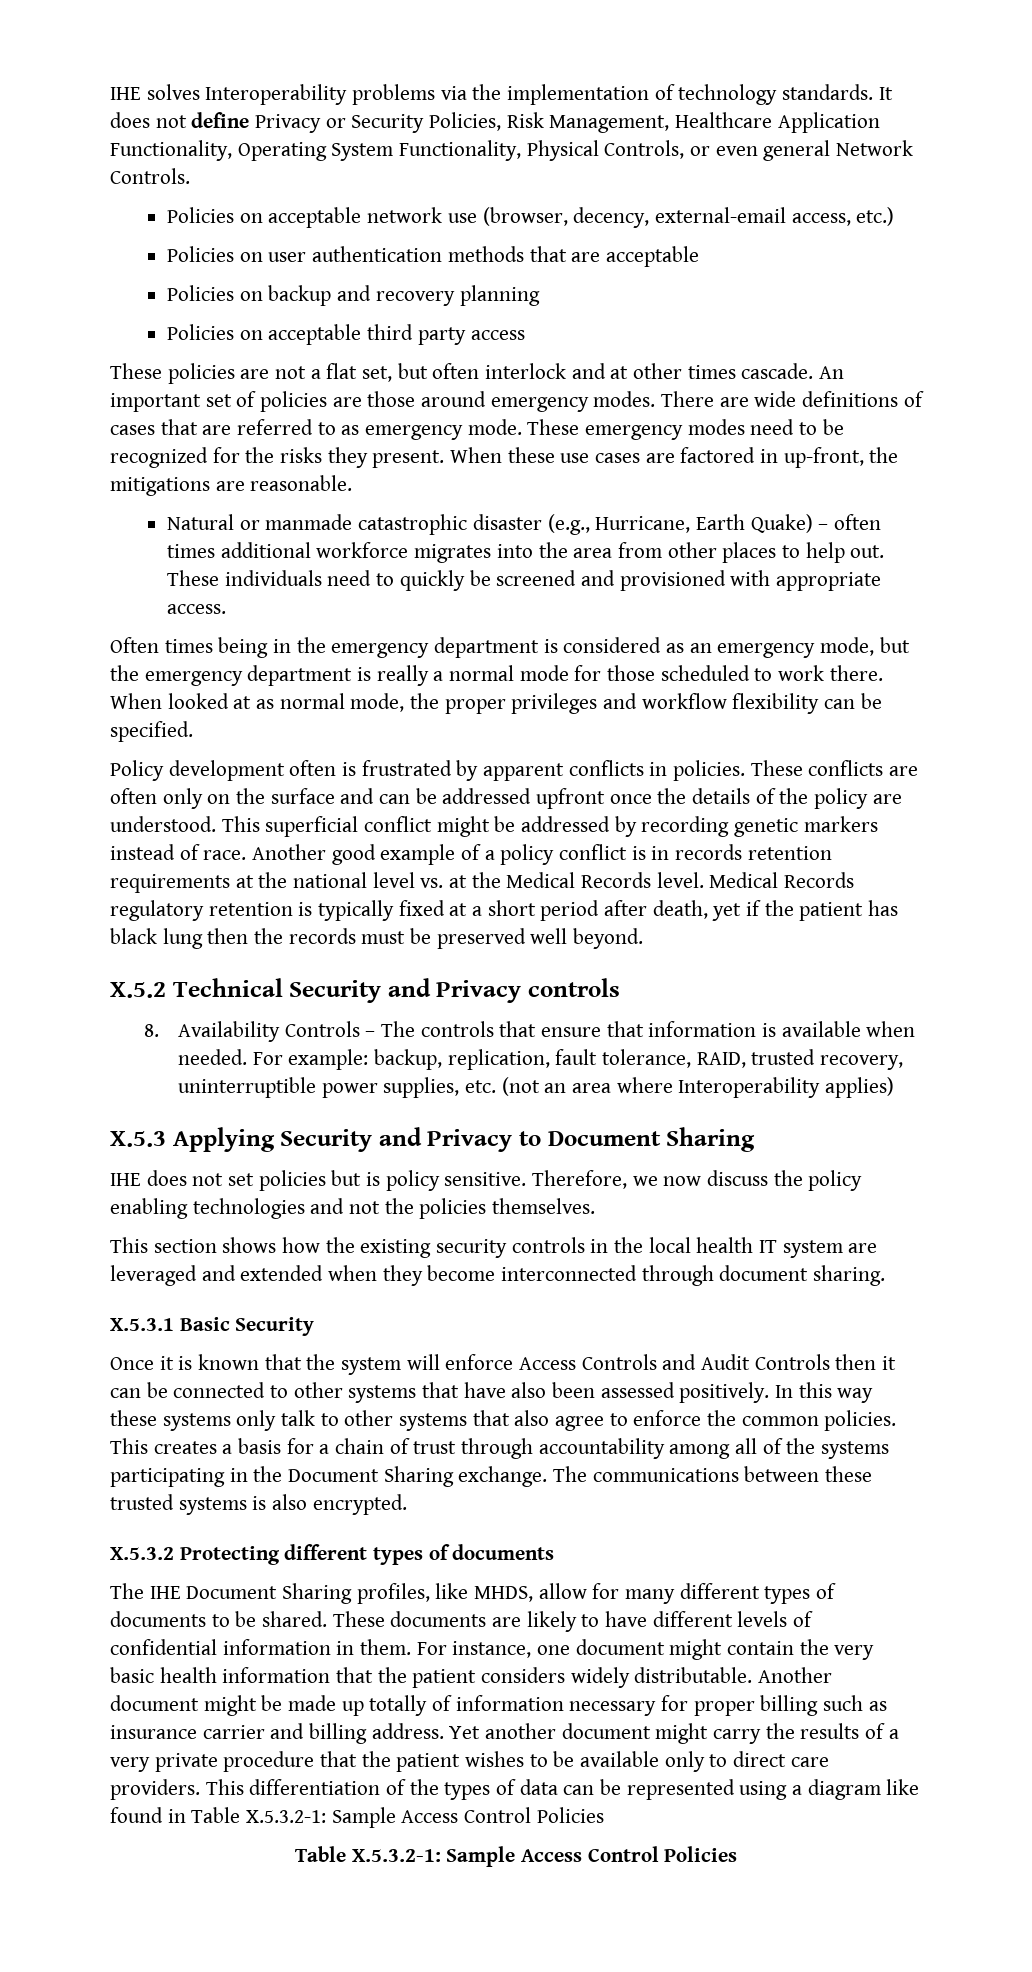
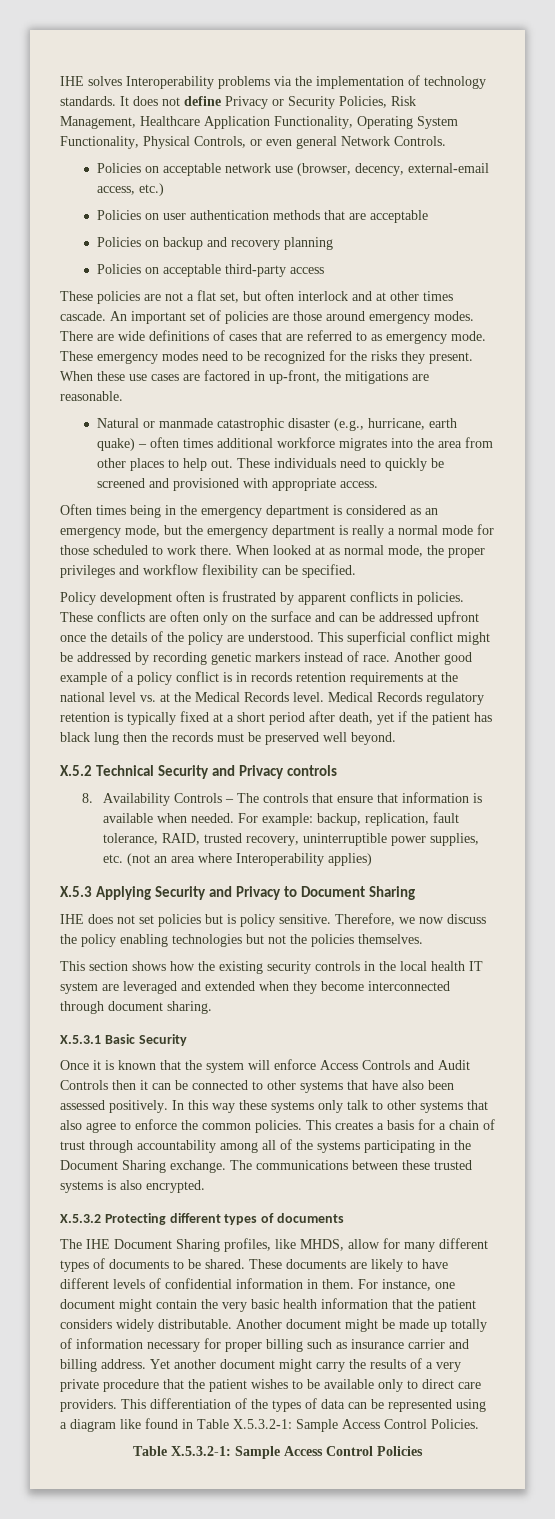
- Policies on acceptable third party access
+ Policies on acceptable third-party access
- Natural or manmade catastrophic disaster (e.g., Hurricane, Earth Quake) – often times additional workforce migrates into the area from other places to help out.
+ Natural or manmade catastrophic disaster (e.g., hurricane, earth quake) – often times additional workforce migrates into the area from other places to help out.
- Therefore, we now discuss the policy enabling technologies and not the policies themselves.
+ Therefore, we now discuss the policy enabling technologies but not the policies themselves.
- This differentiation of the types of data can be represented using a diagram like found in Table X.5.3.2-1: Sample Access Control Policies
+ This differentiation of the types of data can be represented using a diagram like found in Table X.5.3.2-1: Sample Access Control Policies.

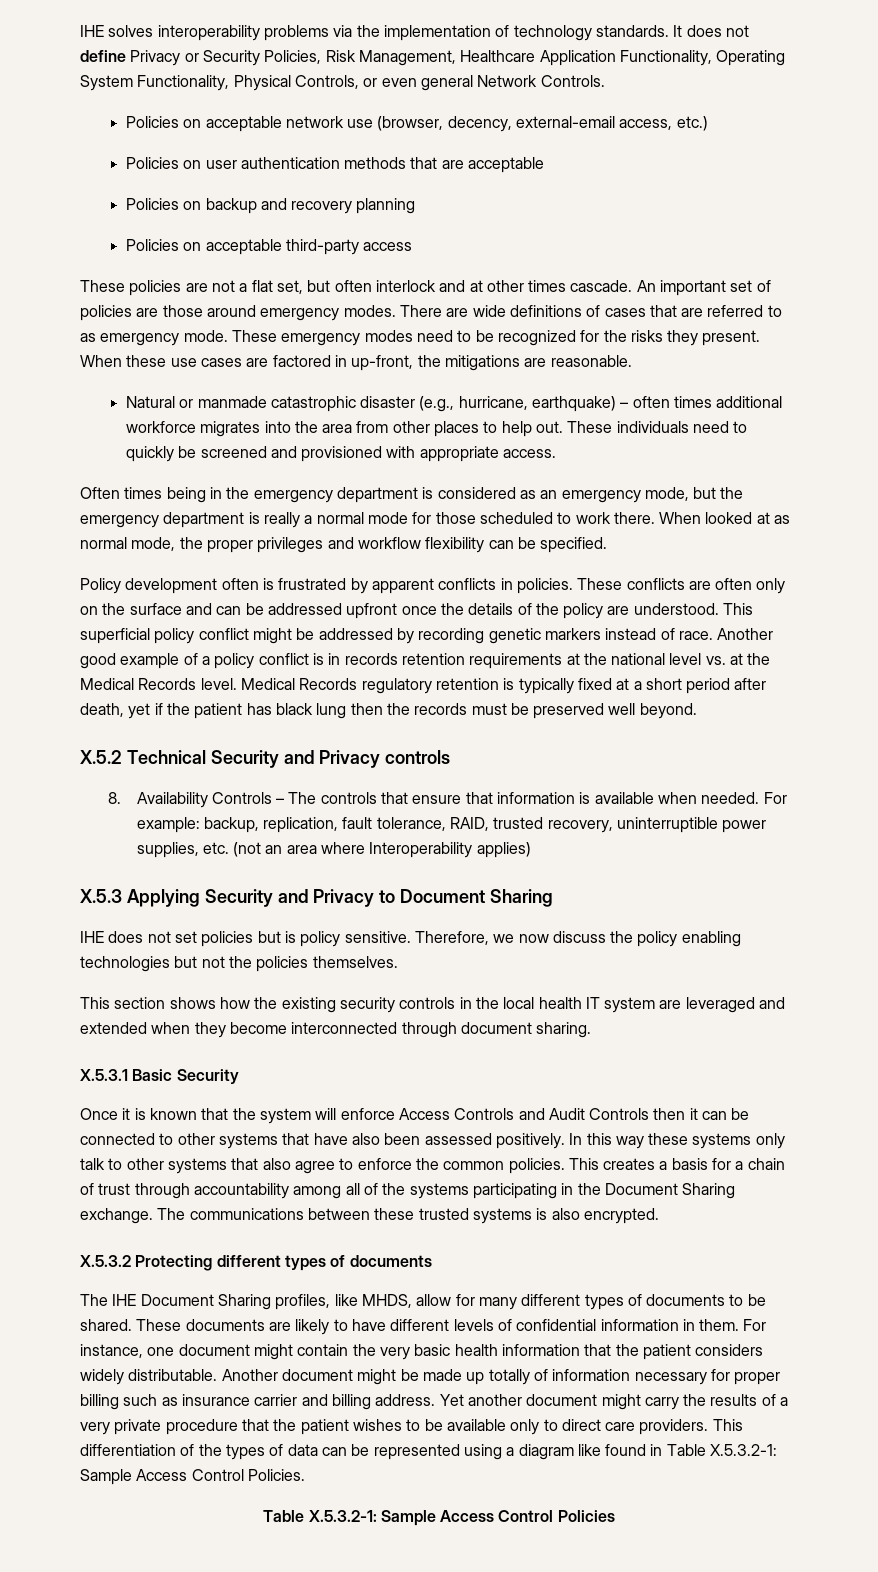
- IHE solves Interoperability problems via the implementation of technology standards.
+ IHE solves interoperability problems via the implementation of technology standards.
- Natural or manmade catastrophic disaster (e.g., hurricane, earth quake) – often times additional workforce migrates into the area from other places to help out.
+ Natural or manmade catastrophic disaster (e.g., hurricane, earthquake) – often times additional workforce migrates into the area from other places to help out.
- This superficial conflict might be addressed by recording genetic markers instead of race.
+ This superficial policy conflict might be addressed by recording genetic markers instead of race.

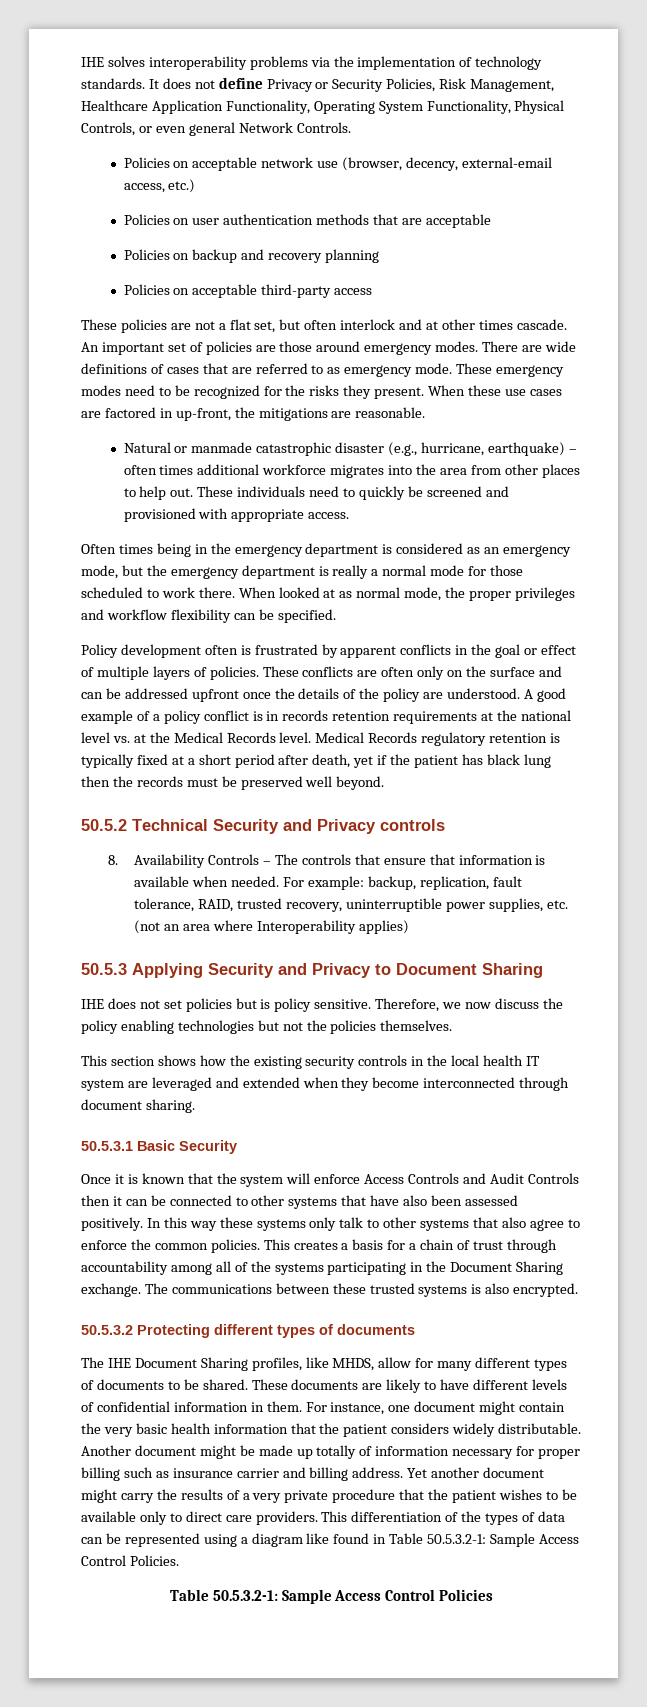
- Policy development often is frustrated by apparent conflicts in policies.
+ Policy development often is frustrated by apparent conflicts in the goal or effect of multiple layers of policies.
- This superficial policy conflict might be addressed by recording genetic markers instead of race. Another good example of a policy conflict is in records retention requirements at the national level vs. at the Medical Records level.
+ A good example of a policy conflict is in records retention requirements at the national level vs. at the Medical Records level.
- X.5.2 Technical Security and Privacy controls
+ 50.5.2 Technical Security and Privacy controls
- X.5.3 Applying Security and Privacy to Document Sharing
+ 50.5.3 Applying Security and Privacy to Document Sharing
- X.5.3.1 Basic Security
+ 50.5.3.1 Basic Security
- X.5.3.2 Protecting different types of documents
+ 50.5.3.2 Protecting different types of documents
- This differentiation of the types of data can be represented using a diagram like found in Table X.5.3.2-1: Sample Access Control Policies.
+ This differentiation of the types of data can be represented using a diagram like found in Table 50.5.3.2-1: Sample Access Control Policies.
- Table X.5.3.2-1: Sample Access Control Policies
+ Table 50.5.3.2-1: Sample Access Control Policies

